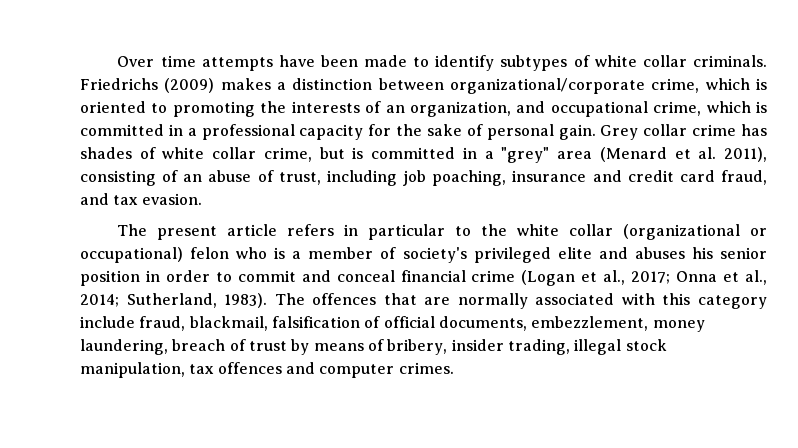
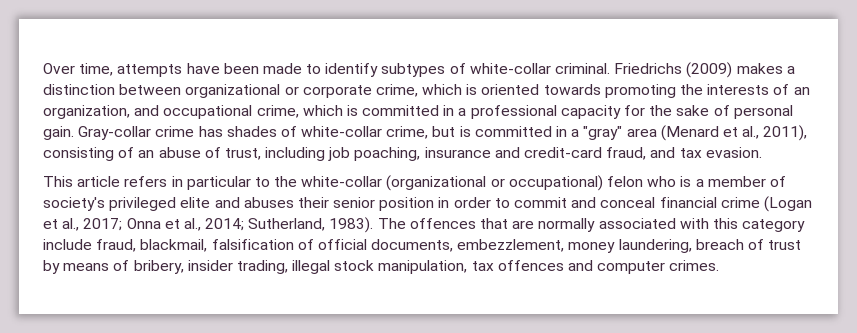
- Over time attempts have been made to identify subtypes of white collar criminals.
+ Over time, attempts have been made to identify subtypes of white-collar criminal.
- Friedrichs (2009) makes a distinction between organizational/corporate crime, which is oriented to promoting the interests of an organization, and occupational crime, which is committed in a professional capacity for the sake of personal gain.
+ Friedrichs (2009) makes a distinction between organizational or corporate crime, which is oriented towards promoting the interests of an organization, and occupational crime, which is committed in a professional capacity for the sake of personal gain.
- Grey collar crime has shades of white collar crime, but is committed in a "grey" area (Menard et al. 2011), consisting of an abuse of trust, including job poaching, insurance and credit card fraud, and tax evasion.
+ Gray-collar crime has shades of white-collar crime, but is committed in a "gray" area (Menard et al., 2011), consisting of an abuse of trust, including job poaching, insurance and credit-card fraud, and tax evasion.
- The present article refers in particular to the white collar (organizational or occupational) felon who is a member of society's privileged elite and abuses his senior position in order to commit and conceal financial crime (Logan et al., 2017; Onna et al., 2014; Sutherland, 1983).
+ This article refers in particular to the white-collar (organizational or occupational) felon who is a member of society's privileged elite and abuses their senior position in order to commit and conceal financial crime (Logan et al., 2017; Onna et al., 2014; Sutherland, 1983).

